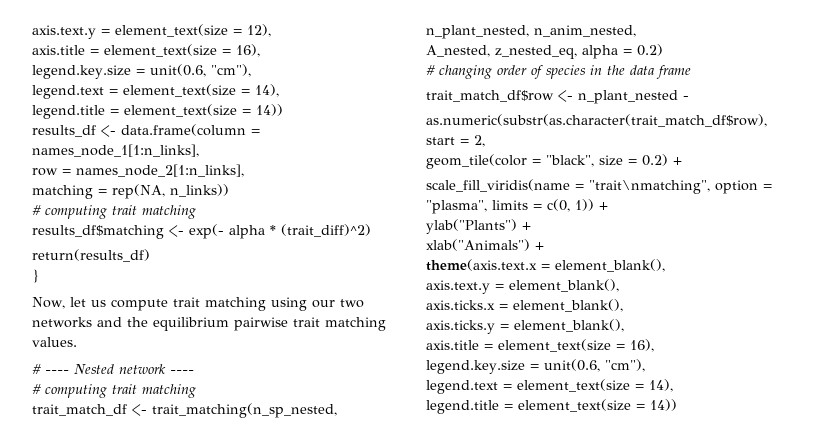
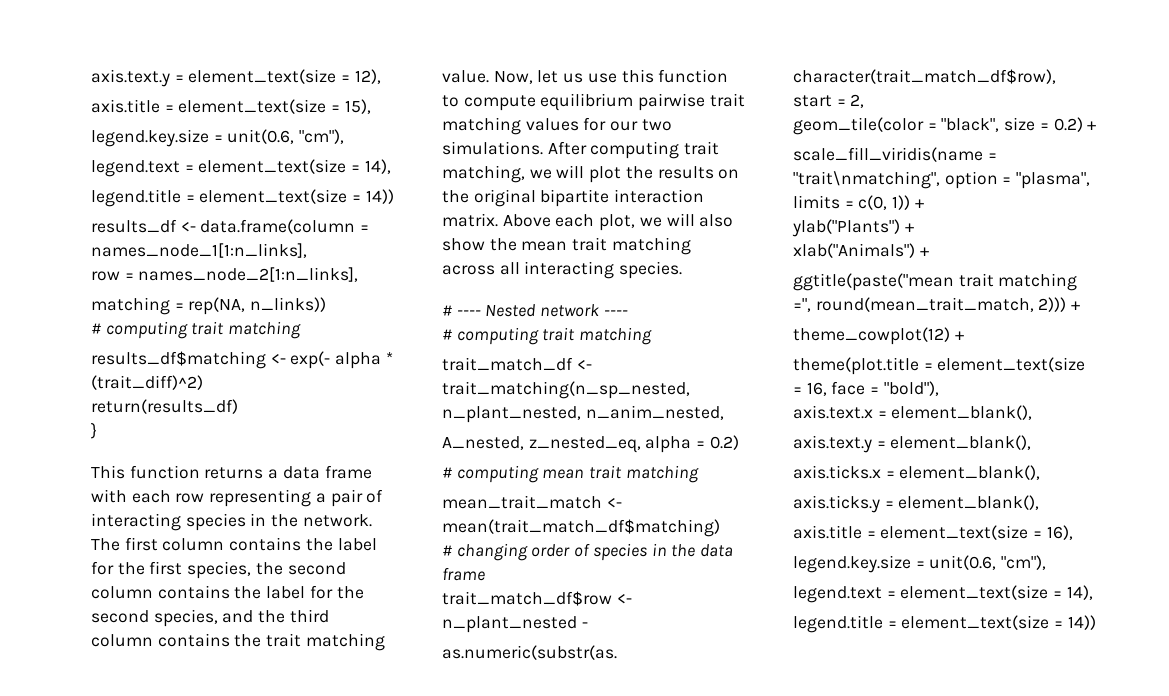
  axis.text.y = element_text(size = 12),
- axis.title = element_text(size = 16),
+ axis.title = element_text(size = 15),
- Now, let us compute trait matching using our two networks and the equilibrium pairwise trait matching values.
+ This function returns a data frame with each row representing a pair of interacting species in the network. The first column contains the label for the first species, the second column contains the label for the second species, and the third column contains the trait matching value. Now, let us use this function to compute equilibrium pairwise trait matching values for our two simulations. After computing trait matching, we will plot the results on the original bipartite interaction matrix. Above each plot, we will also show the mean trait matching across all interacting species.
+ # computing mean trait matching
+ mean_trait_match <- mean(trait_match_df$matching)
- theme(axis.text.x = element_blank(),
+ ggtitle(paste("mean trait matching =", round(mean_trait_match, 2))) +
+ theme_cowplot(12) +
+ theme(plot.title = element_text(size = 16, face = "bold"),
+ axis.text.x = element_blank(),

